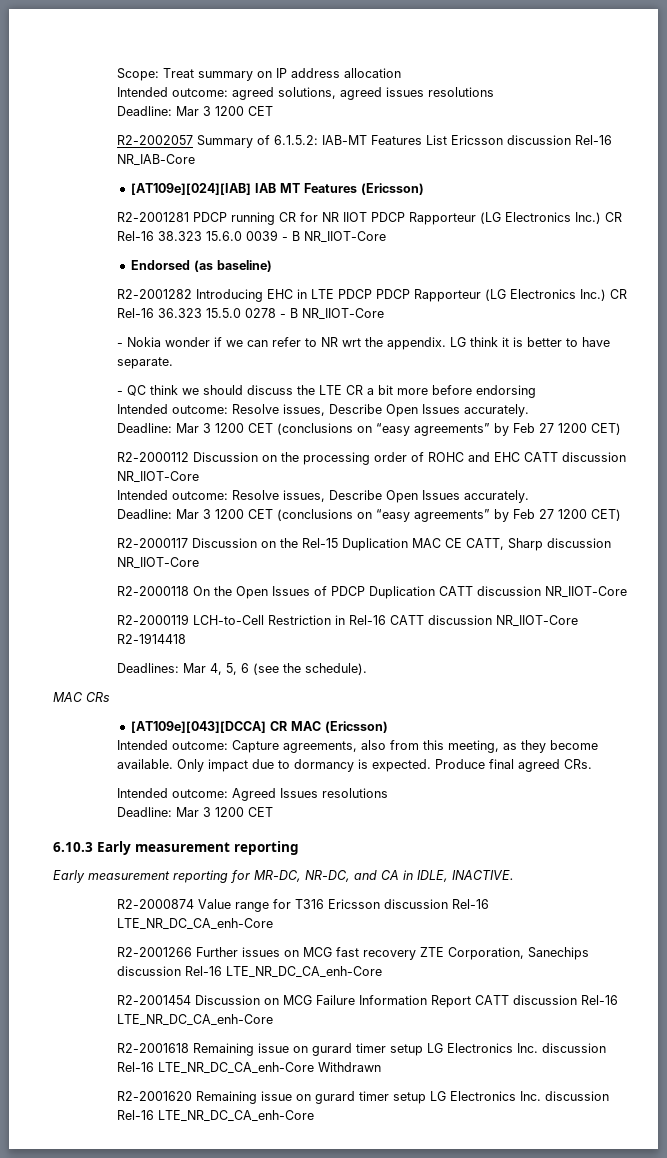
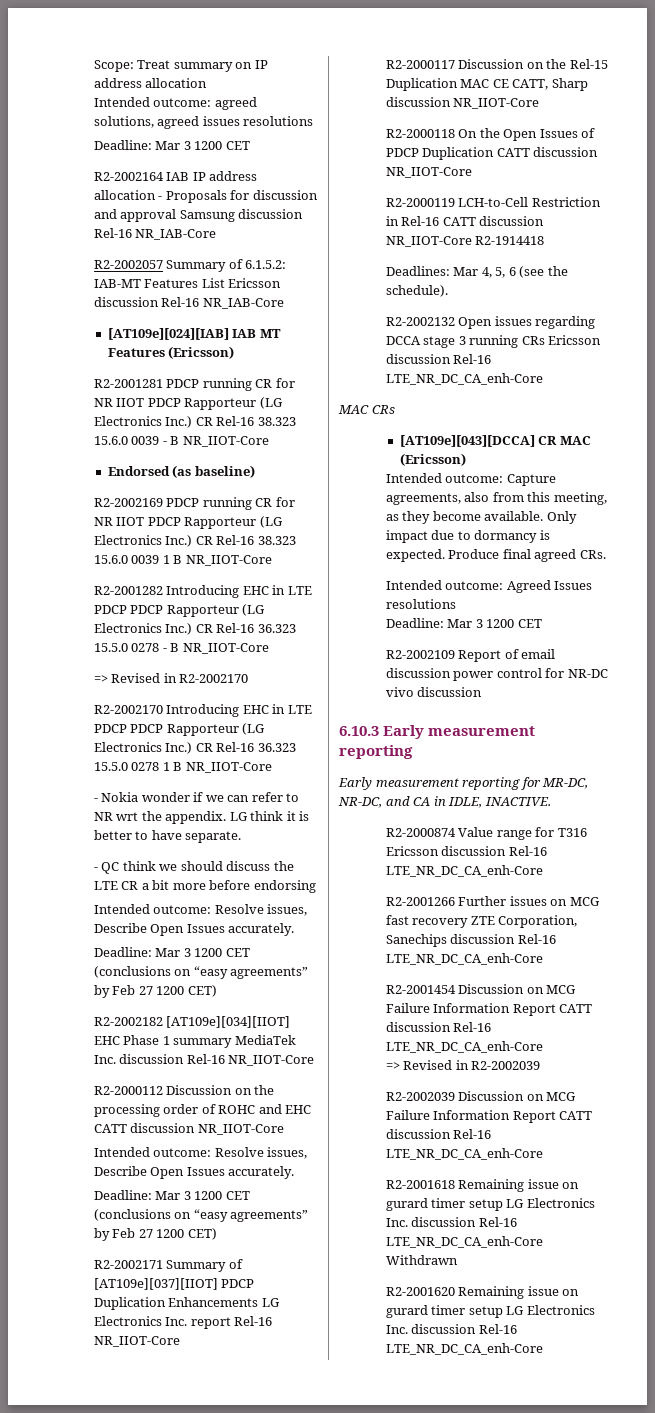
+ R2-2002164 IAB IP address allocation - Proposals for discussion and approval Samsung discussion Rel-16 NR_IAB-Core
+ R2-2002169 PDCP running CR for NR IIOT PDCP Rapporteur (LG Electronics Inc.) CR Rel-16 38.323 15.6.0 0039 1 B NR_IIOT-Core
+ => Revised in R2-2002170
+ R2-2002170 Introducing EHC in LTE PDCP PDCP Rapporteur (LG Electronics Inc.) CR Rel-16 36.323 15.5.0 0278 1 B NR_IIOT-Core
+ R2-2002182 [AT109e][034][IIOT] EHC Phase 1 summary MediaTek Inc. discussion Rel-16 NR_IIOT-Core
+ R2-2002171 Summary of [AT109e][037][IIOT] PDCP Duplication Enhancements LG Electronics Inc. report Rel-16 NR_IIOT-Core
+ R2-2002132 Open issues regarding DCCA stage 3 running CRs Ericsson discussion Rel-16 LTE_NR_DC_CA_enh-Core
+ R2-2002109 Report of email discussion power control for NR-DC vivo discussion
+ => Revised in R2-2002039
+ R2-2002039 Discussion on MCG Failure Information Report CATT discussion Rel-16 LTE_NR_DC_CA_enh-Core

